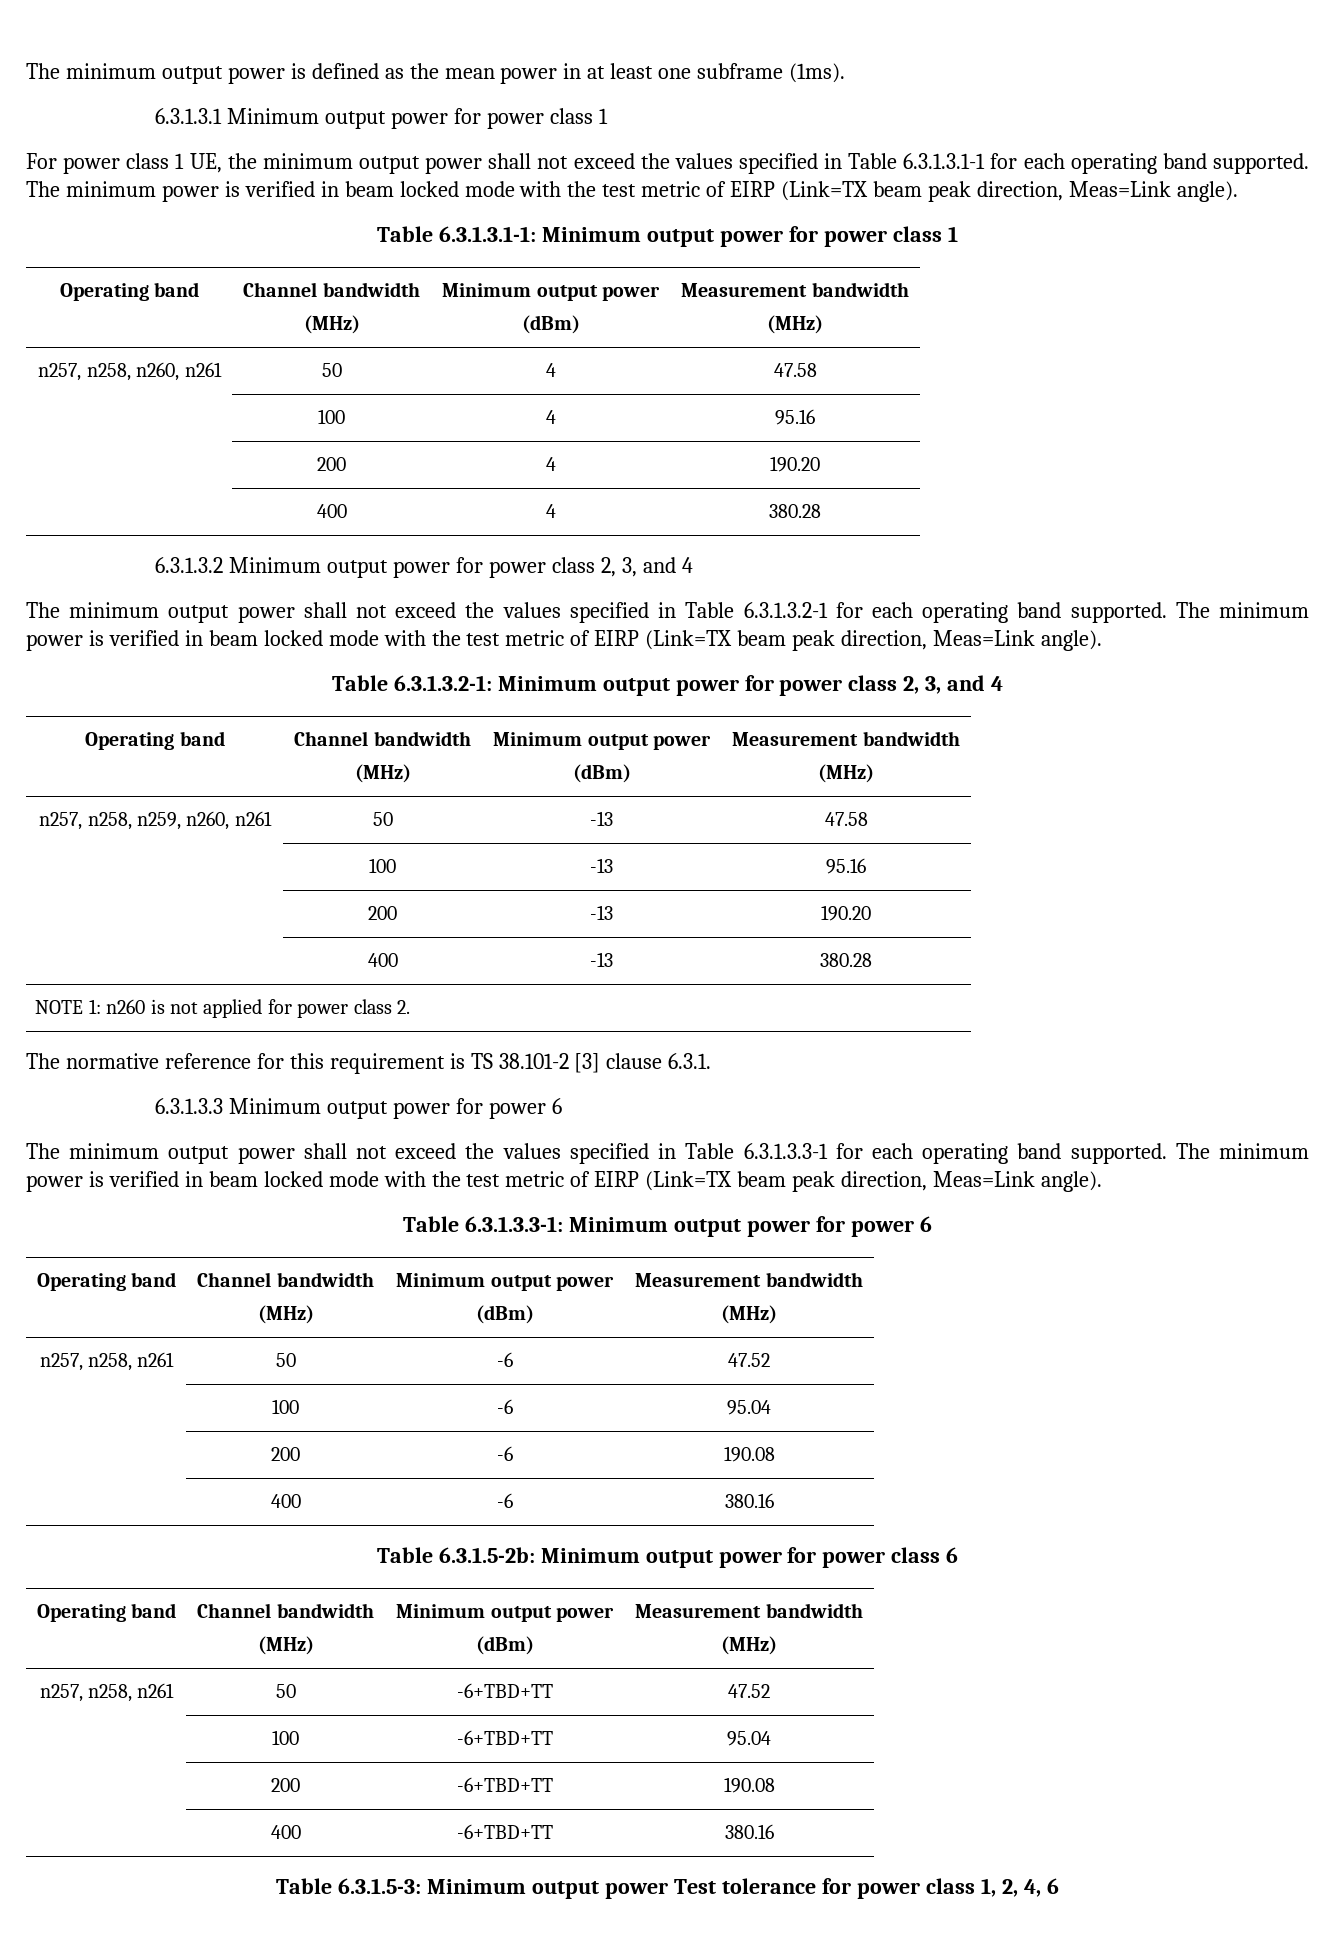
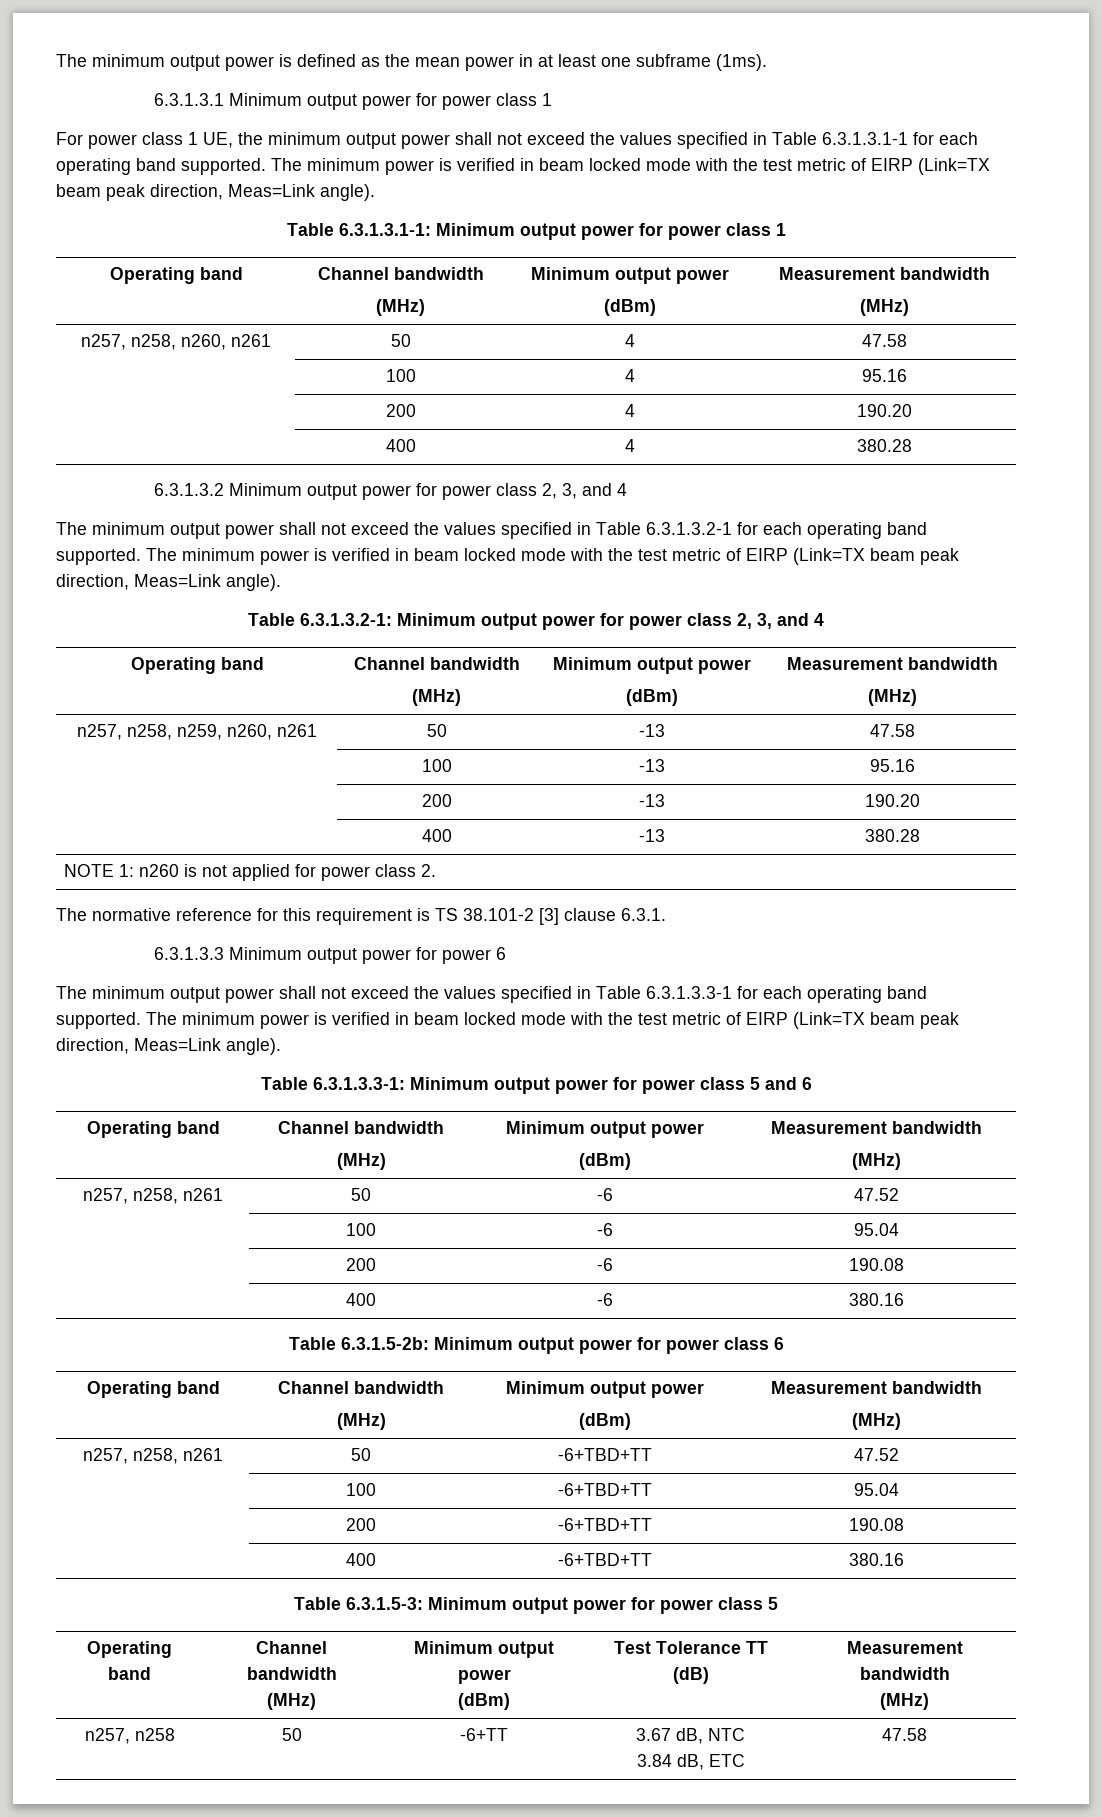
- Table 6.3.1.3.3-1: Minimum output power for power 6
+ Table 6.3.1.3.3-1: Minimum output power for power class 5 and 6
- Table 6.3.1.5-3: Minimum output power Test tolerance for power class 1, 2, 4, 6
+ Table 6.3.1.5-3: Minimum output power for power class 5
+ Operating band | Channel bandwidth
+ (MHz) | Minimum output power
+ (dBm) | Test Tolerance TT (dB) | Measurement bandwidth
+ (MHz)
+ n257, n258 | 50 | -6+TT | 3.67 dB, NTC
+ 3.84 dB, ETC | 47.58

